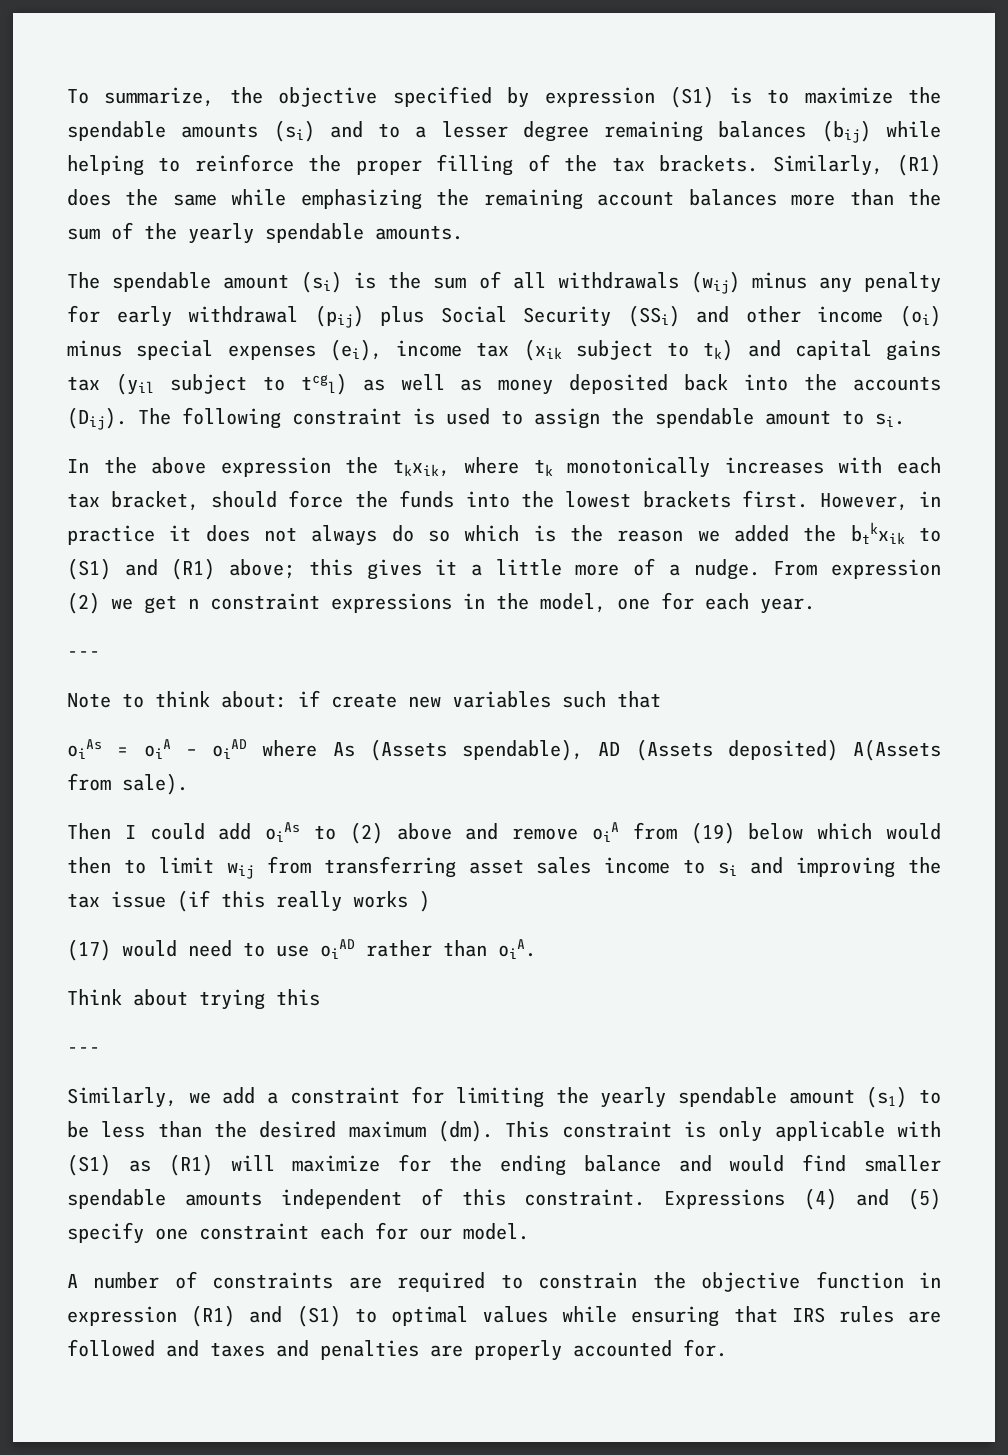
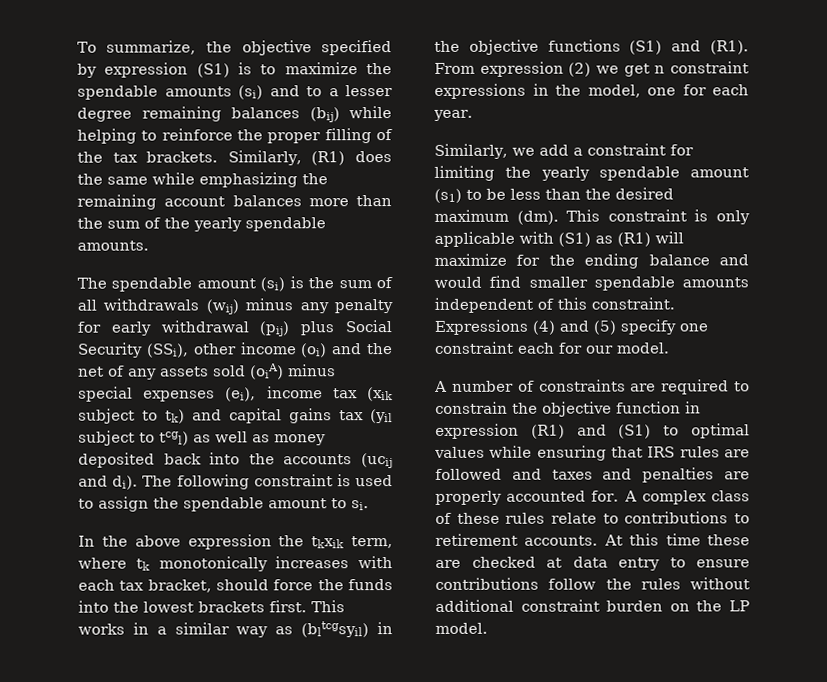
- The spendable amount (si) is the sum of all withdrawals (wij) minus any penalty for early withdrawal (pij) plus Social Security (SSi) and other income (oi) minus special expenses (ei), income tax (xik subject to tk) and capital gains tax (yil subject to tcgl) as well as money deposited back into the accounts (Dij).
+ The spendable amount (si) is the sum of all withdrawals (wij) minus any penalty for early withdrawal (pij) plus Social Security (SSi), other income (oi) and the net of any assets sold (oiA) minus special expenses (ei), income tax (xik subject to tk) and capital gains tax (yil subject to tcgl) as well as money deposited back into the accounts (ucij and di).
- In the above expression the tkxik, where tk monotonically increases with each tax bracket, should force the funds into the lowest brackets first.
+ In the above expression the tkxik term, where tk monotonically increases with each tax bracket, should force the funds into the lowest brackets first.
- However, in practice it does not always do so which is the reason we added the btkxik to (S1) and (R1) above; this gives it a little more of a nudge. From expression (2) we get n constraint expressions in the model, one for each year.
- ---
- Note to think about: if create new variables such that
- oiAs = oiA – oiAD where As (Assets spendable), AD (Assets deposited) A(Assets from sale).
- Then I could add oiAs to (2) above and remove oiA from (19) below which would then to limit wij from transferring asset sales income to si and improving the tax issue (if this really works )
- (17) would need to use oiAD rather than oiA.
- Think about trying this
- ---
+ This works in a similar way as (bltcgsyil) in the objective functions (S1) and (R1). From expression (2) we get n constraint expressions in the model, one for each year.
+ A complex class of these rules relate to contributions to retirement accounts. At this time these are checked at data entry to ensure contributions follow the rules without additional constraint burden on the LP model.

